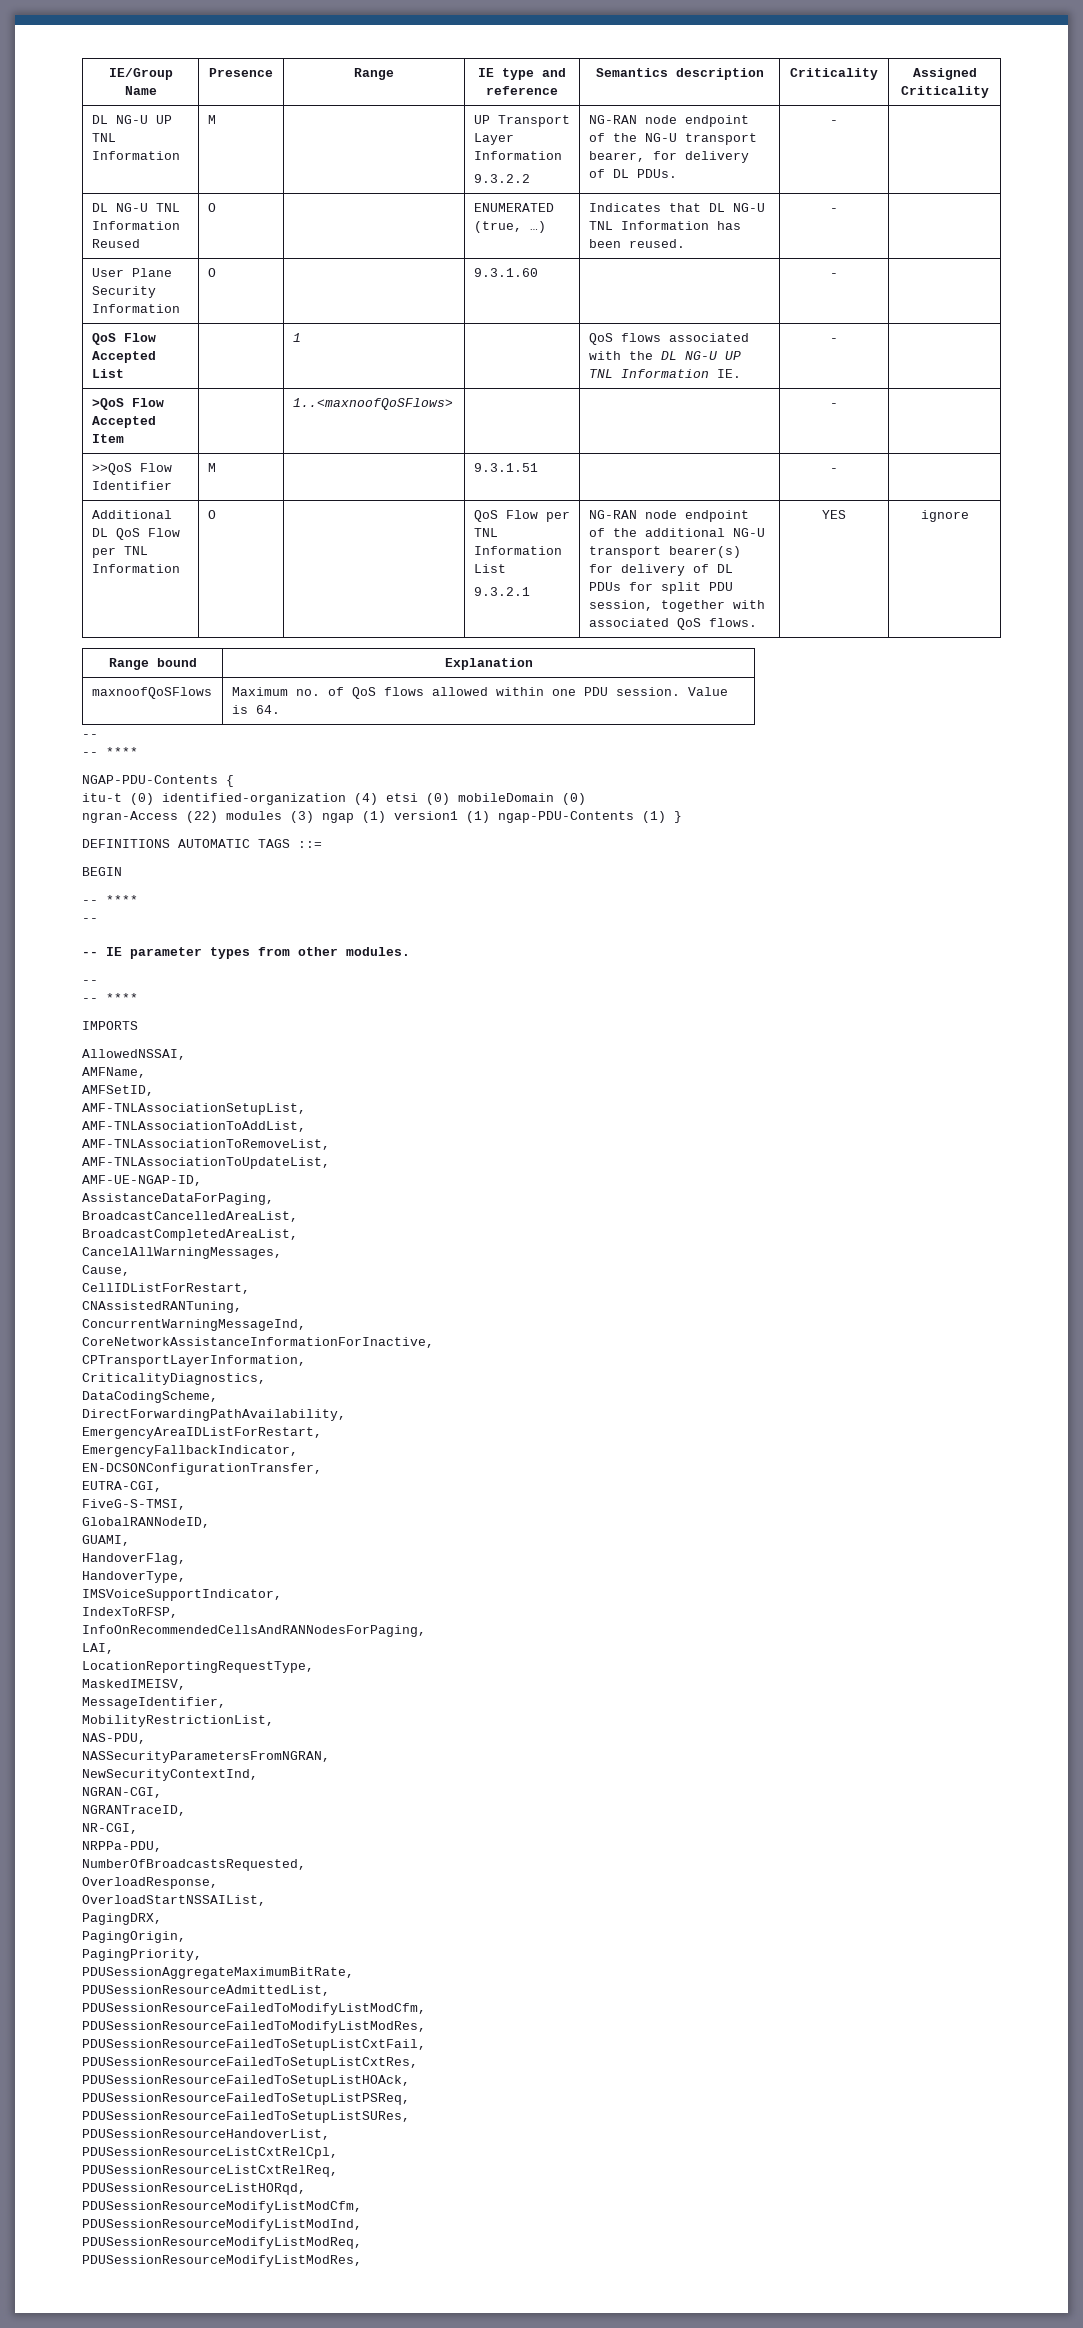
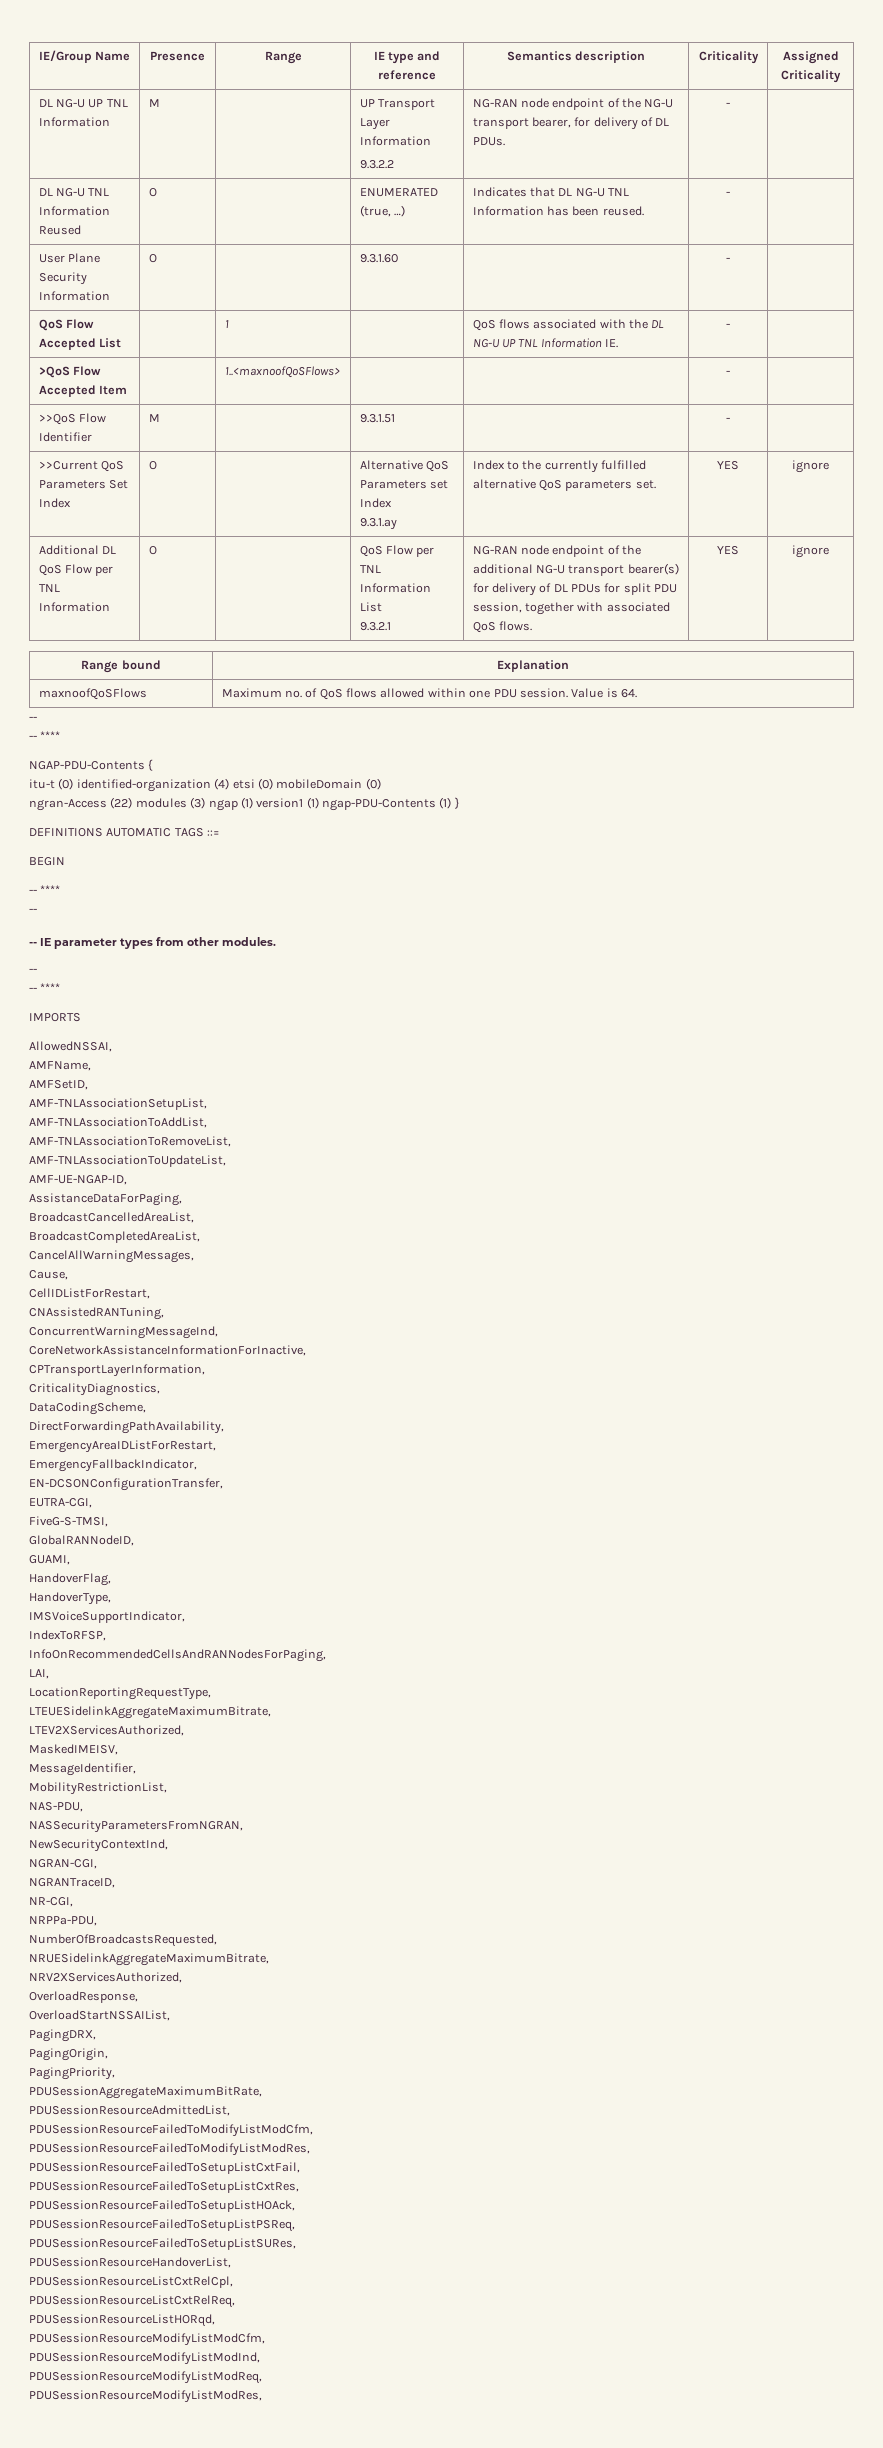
+ >>Current QoS Parameters Set Index | O | | Alternative QoS Parameters set Index
+ 9.3.1.ay | Index to the currently fulfilled alternative QoS parameters set. | YES | ignore
+ LTEUESidelinkAggregateMaximumBitrate,
+ LTEV2XServicesAuthorized,
+ NRUESidelinkAggregateMaximumBitrate,
+ NRV2XServicesAuthorized,

